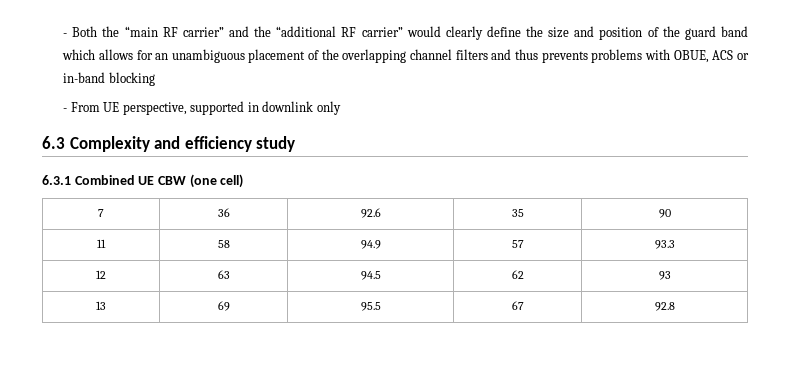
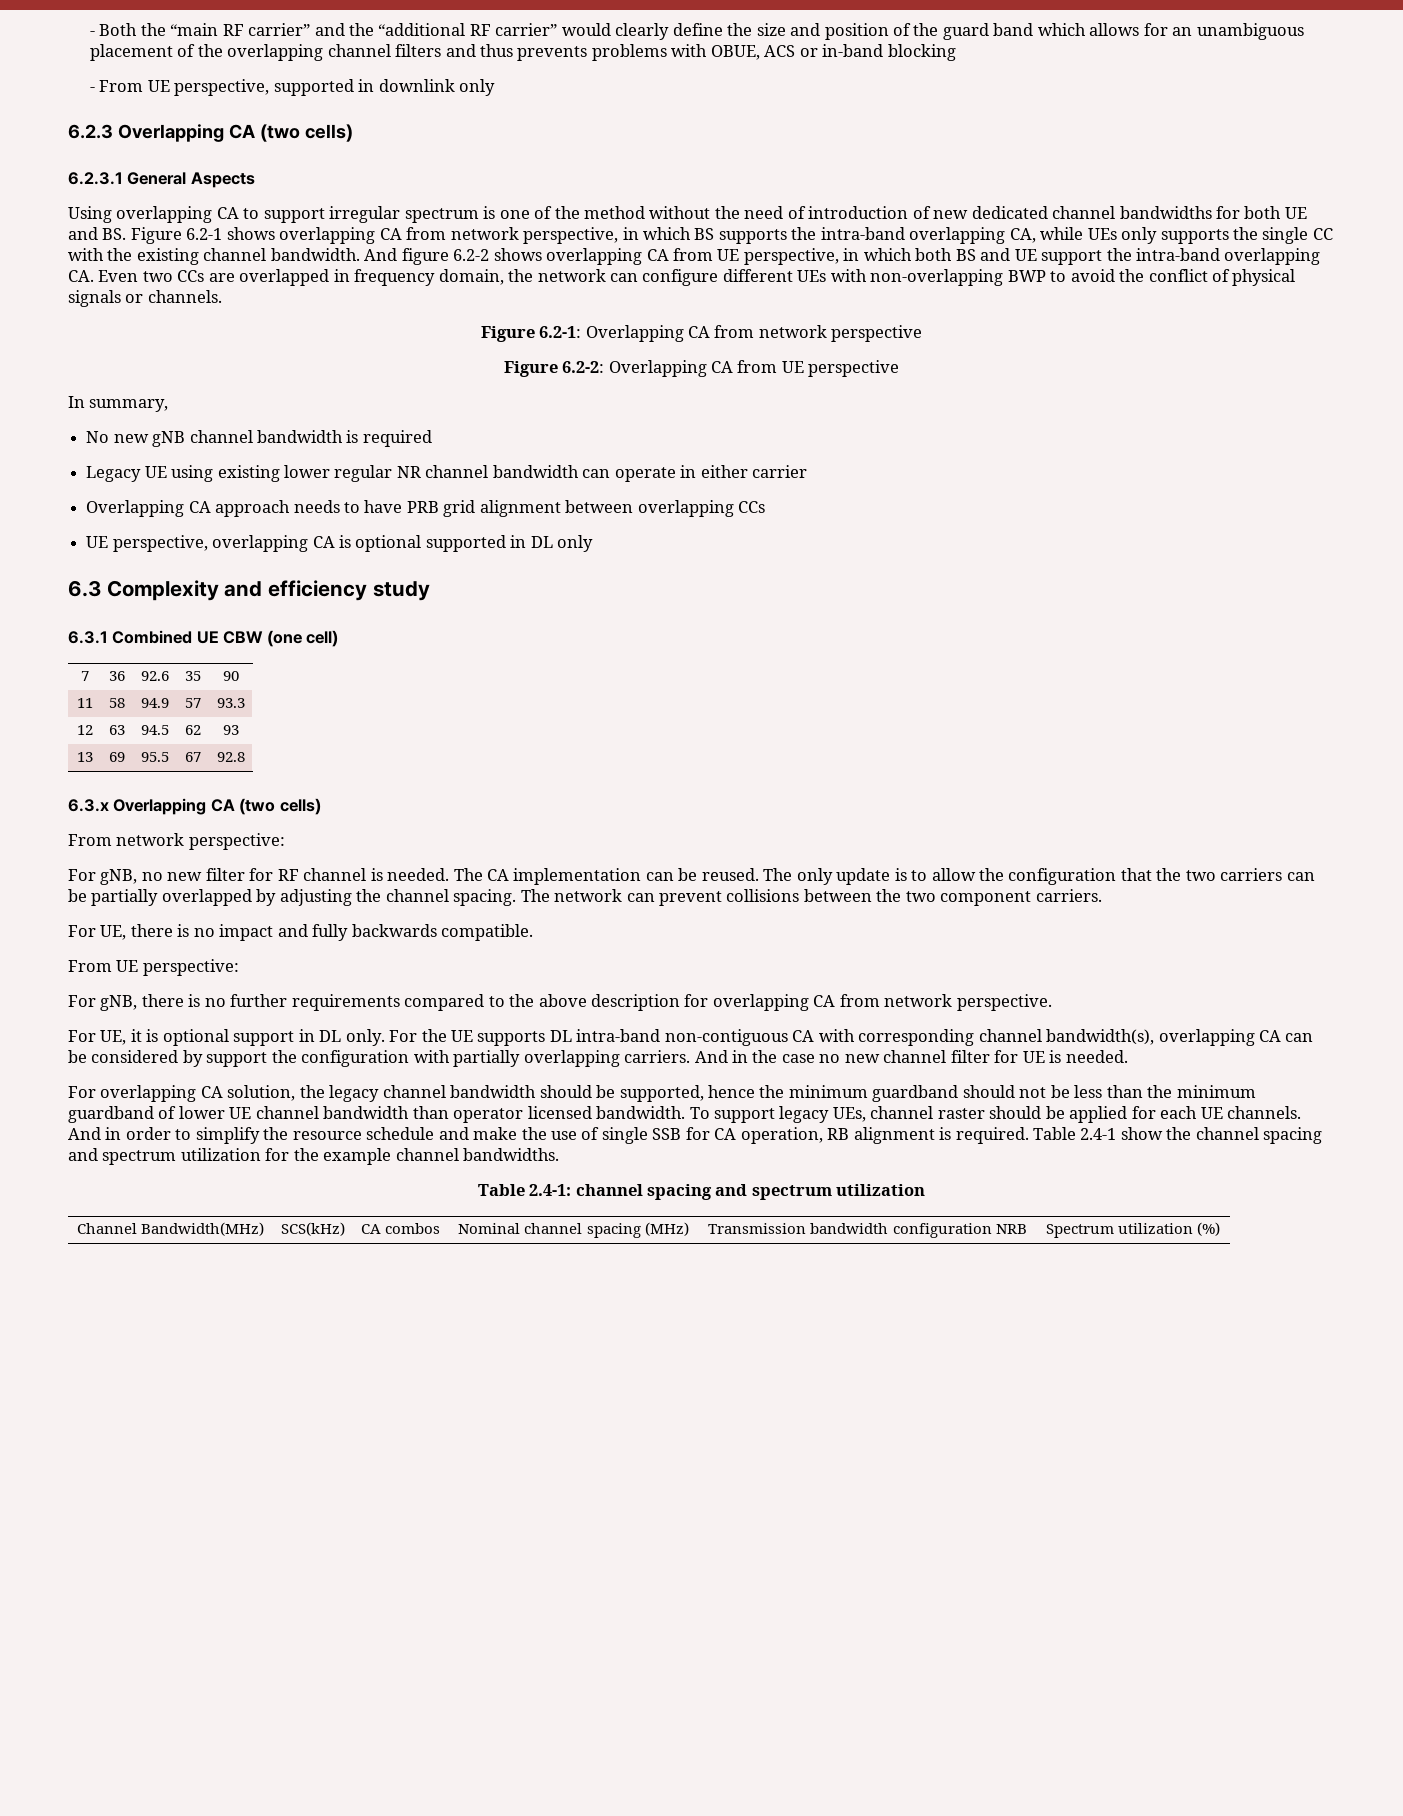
+ 6.2.3 Overlapping CA (two cells)
+ 6.2.3.1 General Aspects
+ Using overlapping CA to support irregular spectrum is one of the method without the need of introduction of new dedicated channel bandwidths for both UE and BS. Figure 6.2-1 shows overlapping CA from network perspective, in which BS supports the intra-band overlapping CA, while UEs only supports the single CC with the existing channel bandwidth. And figure 6.2-2 shows overlapping CA from UE perspective, in which both BS and UE support the intra-band overlapping CA. Even two CCs are overlapped in frequency domain, the network can configure different UEs with non-overlapping BWP to avoid the conflict of physical signals or channels.
+ Figure 6.2-1: Overlapping CA from network perspective
+ Figure 6.2-2: Overlapping CA from UE perspective
+ In summary,
+ No new gNB channel bandwidth is required
+ Legacy UE using existing lower regular NR channel bandwidth can operate in either carrier
+ Overlapping CA approach needs to have PRB grid alignment between overlapping CCs
+ UE perspective, overlapping CA is optional supported in DL only
+ 6.3.x Overlapping CA (two cells)
+ From network perspective:
+ For gNB, no new filter for RF channel is needed. The CA implementation can be reused. The only update is to allow the configuration that the two carriers can be partially overlapped by adjusting the channel spacing. The network can prevent collisions between the two component carriers.
+ For UE, there is no impact and fully backwards compatible.
+ From UE perspective:
+ For gNB, there is no further requirements compared to the above description for overlapping CA from network perspective.
+ For UE, it is optional support in DL only. For the UE supports DL intra-band non-contiguous CA with corresponding channel bandwidth(s), overlapping CA can be considered by support the configuration with partially overlapping carriers. And in the case no new channel filter for UE is needed.
+ For overlapping CA solution, the legacy channel bandwidth should be supported, hence the minimum guardband should not be less than the minimum guardband of lower UE channel bandwidth than operator licensed bandwidth. To support legacy UEs, channel raster should be applied for each UE channels. And in order to simplify the resource schedule and make the use of single SSB for CA operation, RB alignment is required. Table 2.4-1 show the channel spacing and spectrum utilization for the example channel bandwidths.
+ Table 2.4-1: channel spacing and spectrum utilization
+ Channel Bandwidth(MHz) | SCS(kHz) | CA combos | Nominal channel spacing (MHz) | Transmission bandwidth configuration NRB | Spectrum utilization (%)

